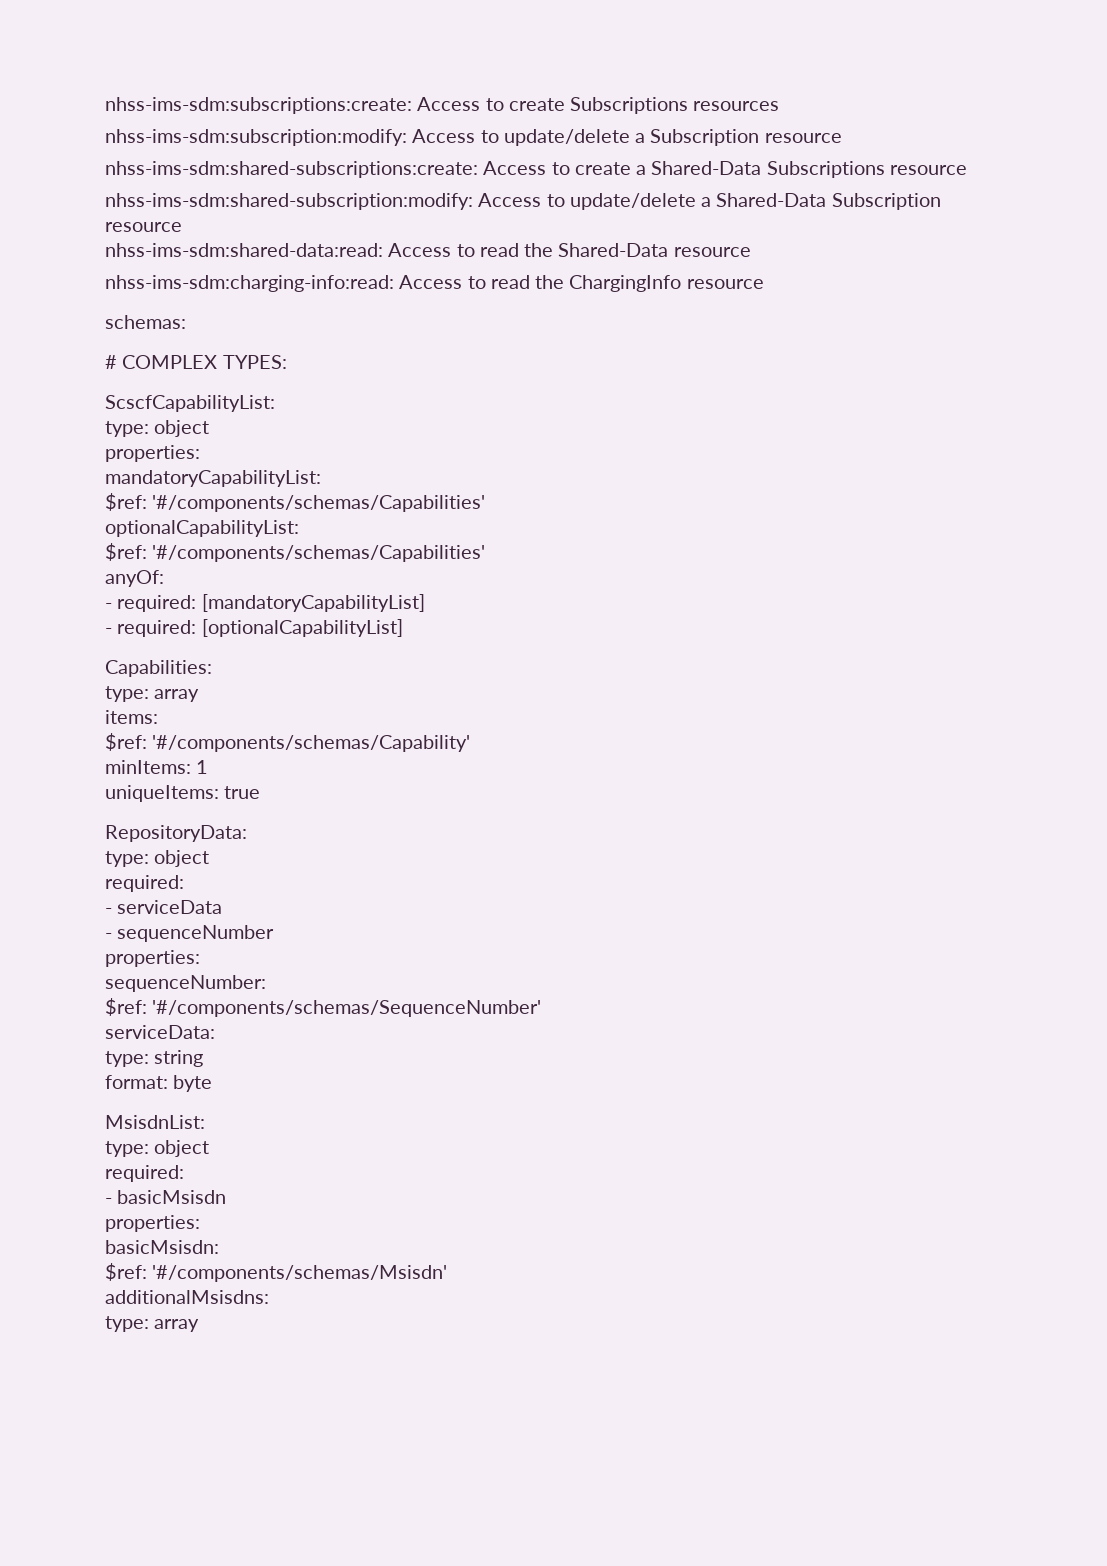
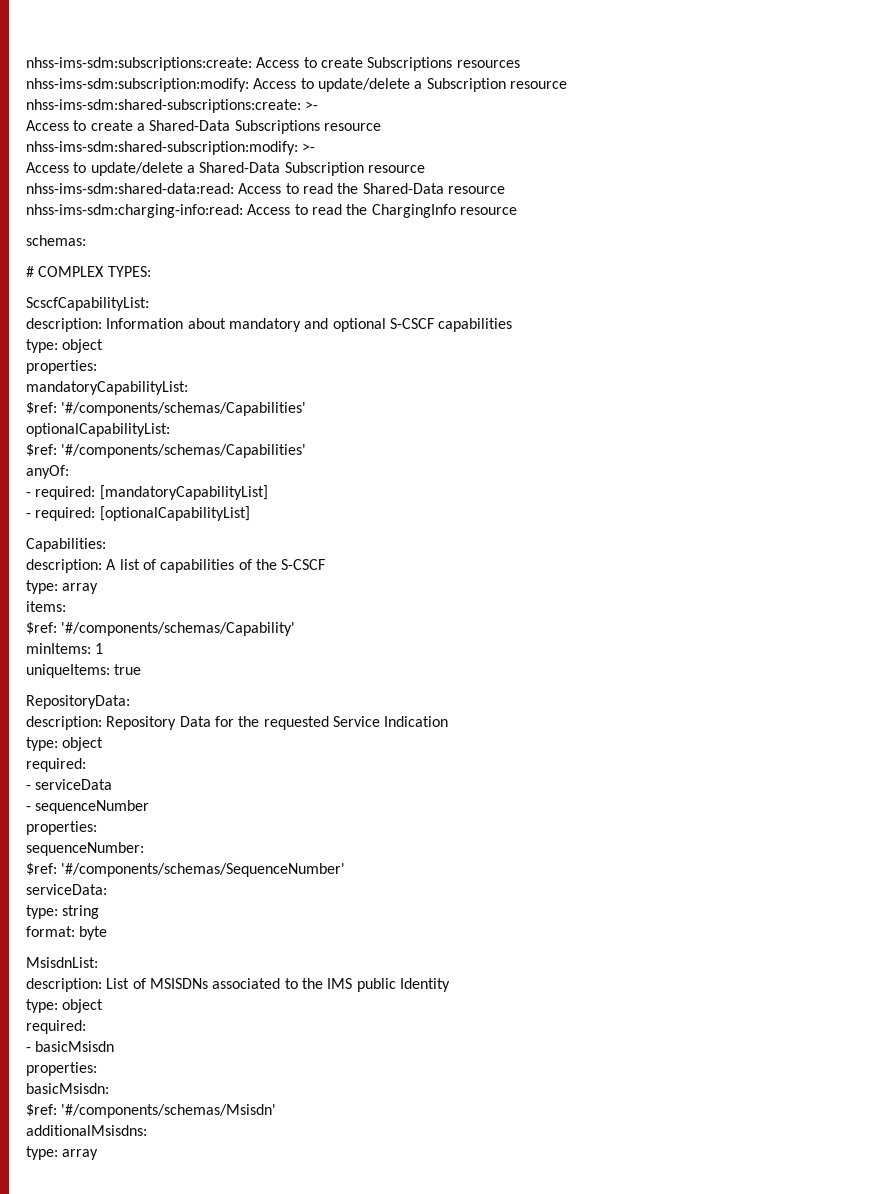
- nhss-ims-sdm:shared-subscriptions:create: Access to create a Shared-Data Subscriptions resource
+ nhss-ims-sdm:shared-subscriptions:create: >-
+ Access to create a Shared-Data Subscriptions resource
- nhss-ims-sdm:shared-subscription:modify: Access to update/delete a Shared-Data Subscription resource
+ nhss-ims-sdm:shared-subscription:modify: >-
+ Access to update/delete a Shared-Data Subscription resource
+ description: Information about mandatory and optional S-CSCF capabilities
+ description: A list of capabilities of the S-CSCF
+ description: Repository Data for the requested Service Indication
+ description: List of MSISDNs associated to the IMS public Identity

